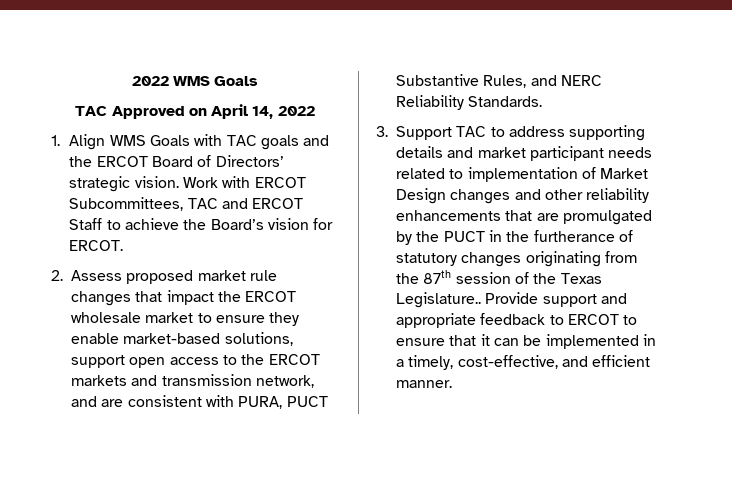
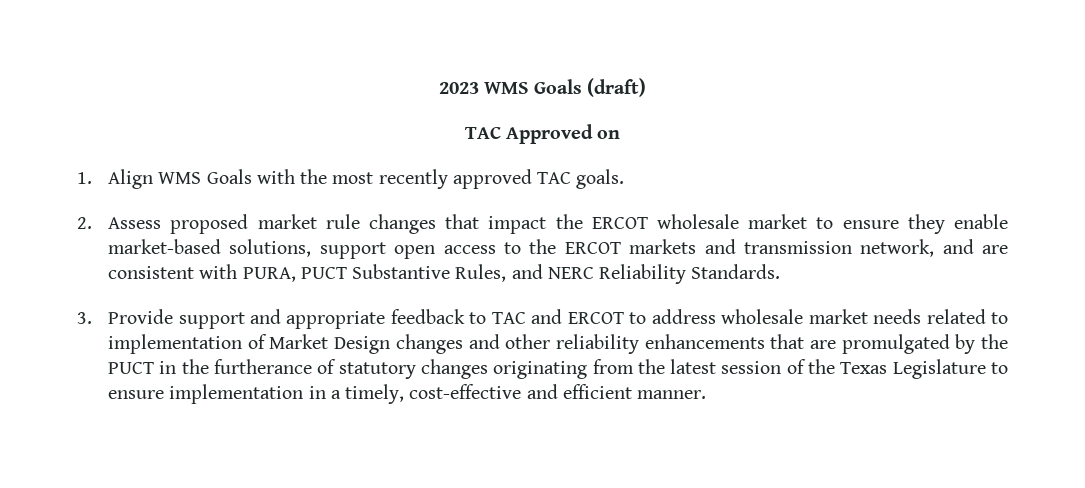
- 2022 WMS Goals
+ 2023 WMS Goals (draft)
- TAC Approved on April 14, 2022
+ TAC Approved on
- 1. Align WMS Goals with TAC goals and the ERCOT Board of Directors’ strategic vision. Work with ERCOT Subcommittees, TAC and ERCOT Staff to achieve the Board’s vision for ERCOT.
+ 1. Align WMS Goals with the most recently approved TAC goals.
- 3. Support TAC to address supporting details and market participant needs related to implementation of Market Design changes and other reliability enhancements that are promulgated by the PUCT in the furtherance of statutory changes originating from the 87th session of the Texas Legislature.. Provide support and appropriate feedback to ERCOT to ensure that it can be implemented in a timely, cost-effective, and efficient manner.
+ 3. Provide support and appropriate feedback to TAC and ERCOT to address wholesale market needs related to implementation of Market Design changes and other reliability enhancements that are promulgated by the PUCT in the furtherance of statutory changes originating from the latest session of the Texas Legislature to ensure implementation in a timely, cost-effective and efficient manner.

